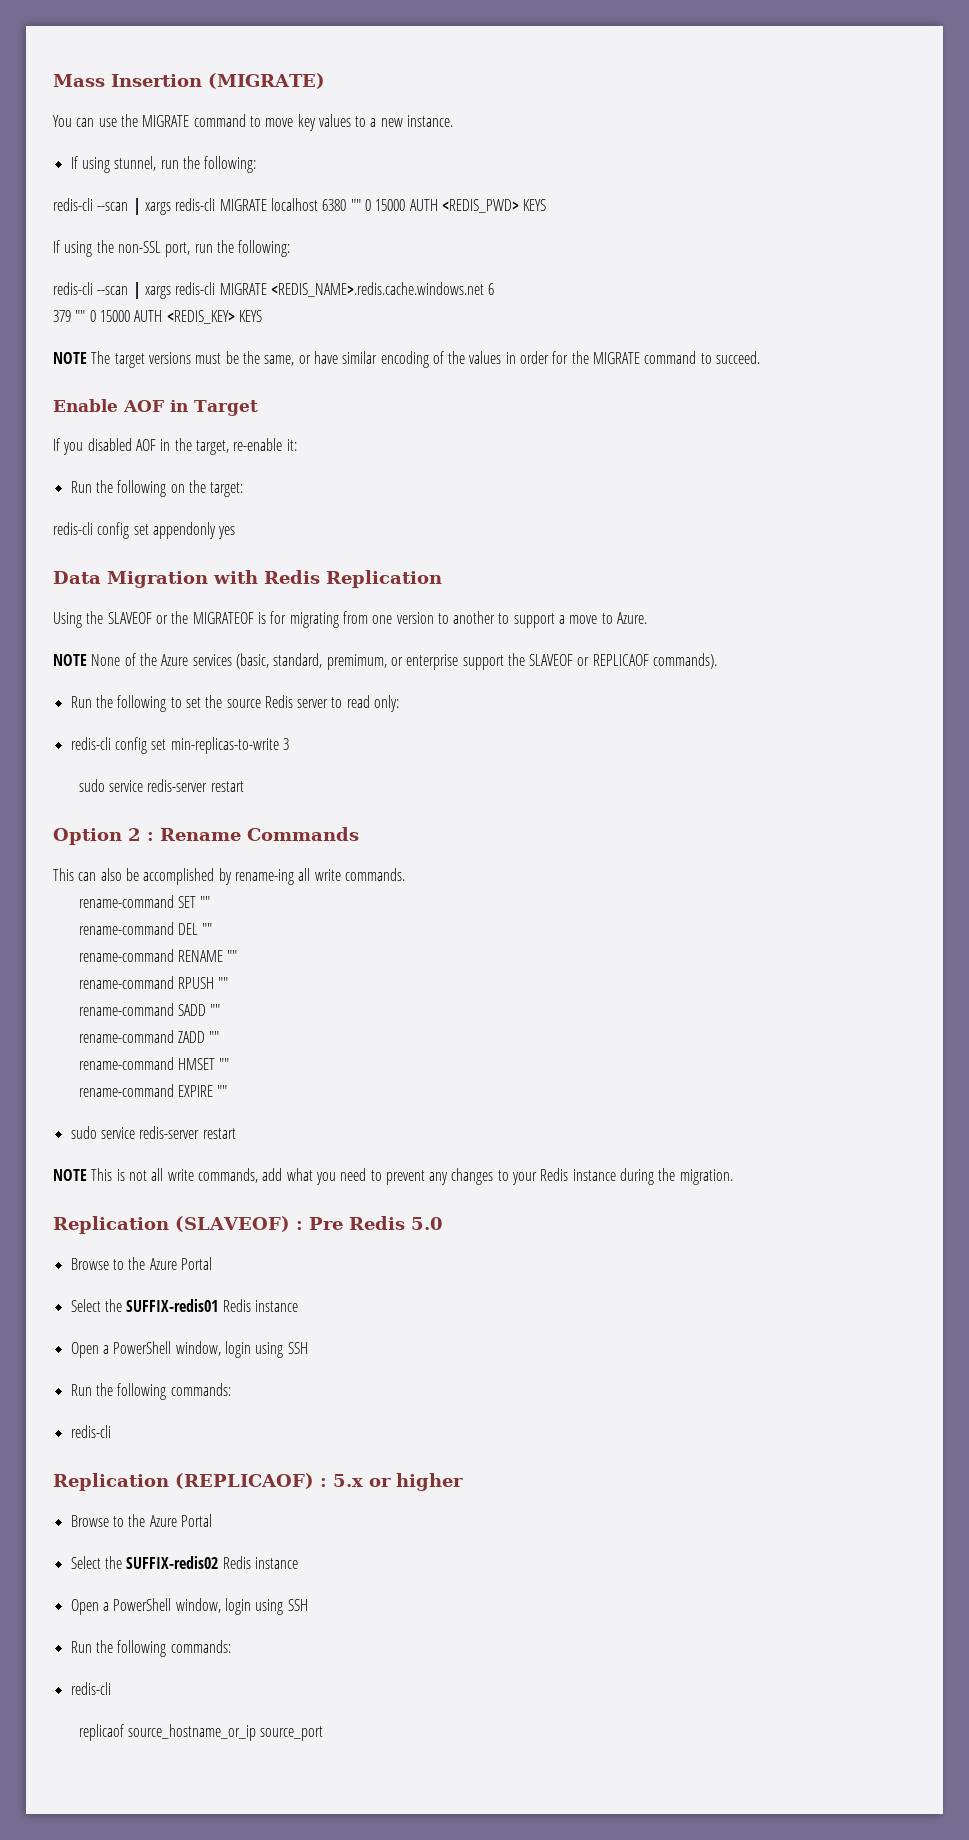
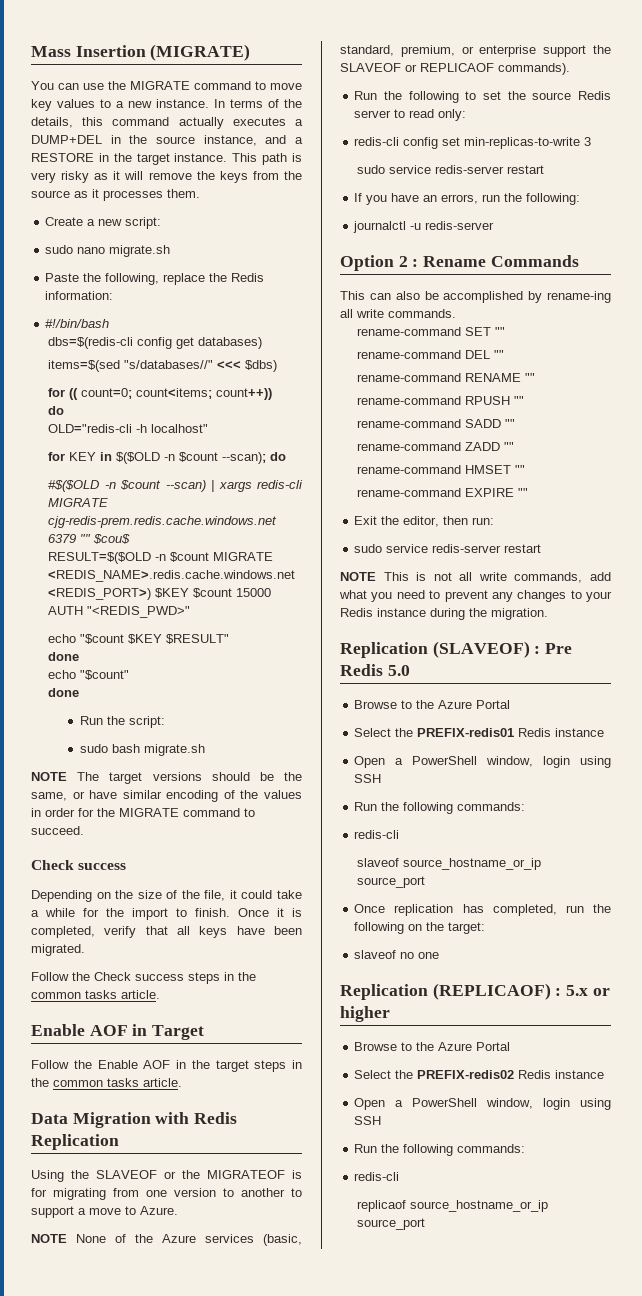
- You can use the MIGRATE command to move key values to a new instance.
- If using stunnel, run the following:
- redis-cli --scan | xargs redis-cli MIGRATE localhost 6380 "" 0 15000 AUTH <REDIS_PWD> KEYS
- If using the non-SSL port, run the following:
- redis-cli --scan | xargs redis-cli MIGRATE <REDIS_NAME>.redis.cache.windows.net 6
- 379 "" 0 15000 AUTH <REDIS_KEY> KEYS
+ You can use the MIGRATE command to move key values to a new instance. In terms of the details, this command actually executes a DUMP+DEL in the source instance, and a RESTORE in the target instance. This path is very risky as it will remove the keys from the source as it processes them.
+ Create a new script:
+ sudo nano migrate.sh
+ Paste the following, replace the Redis information:
+ #!/bin/bash
+ dbs=$(redis-cli config get databases)
+ items=$(sed "s/databases//" <<< $dbs)
+ for (( count=0; count<items; count++))
+ do
+ OLD="redis-cli -h localhost"
+ for KEY in $($OLD -n $count --scan); do
+ #$($OLD -n $count --scan) | xargs redis-cli MIGRATE cjg-redis-prem.redis.cache.windows.net 6379 "" $cou$
+ RESULT=$($OLD -n $count MIGRATE <REDIS_NAME>.redis.cache.windows.net <REDIS_PORT>) $KEY $count 15000 AUTH "<REDIS_PWD>"
+ echo "$count $KEY $RESULT"
+ done
+ echo "$count"
+ done
+ Run the script:
+ sudo bash migrate.sh
- NOTE The target versions must be the same, or have similar encoding of the values in order for the MIGRATE command to succeed.
+ NOTE The target versions should be the same, or have similar encoding of the values in order for the MIGRATE command to succeed.
+ Check success
+ Depending on the size of the file, it could take a while for the import to finish. Once it is completed, verify that all keys have been migrated.
+ Follow the Check success steps in the common tasks article.
  Enable AOF in Target
- If you disabled AOF in the target, re-enable it:
- Run the following on the target:
- redis-cli config set appendonly yes
+ Follow the Enable AOF in the target steps in the common tasks article.
- NOTE None of the Azure services (basic, standard, premimum, or enterprise support the SLAVEOF or REPLICAOF commands).
+ NOTE None of the Azure services (basic, standard, premium, or enterprise support the SLAVEOF or REPLICAOF commands).
+ If you have an errors, run the following:
+ journalctl -u redis-server
+ Exit the editor, then run:
- Select the SUFFIX-redis01 Redis instance
+ Select the PREFIX-redis01 Redis instance
+ slaveof source_hostname_or_ip source_port
+ Once replication has completed, run the following on the target:
+ slaveof no one
- Select the SUFFIX-redis02 Redis instance
+ Select the PREFIX-redis02 Redis instance

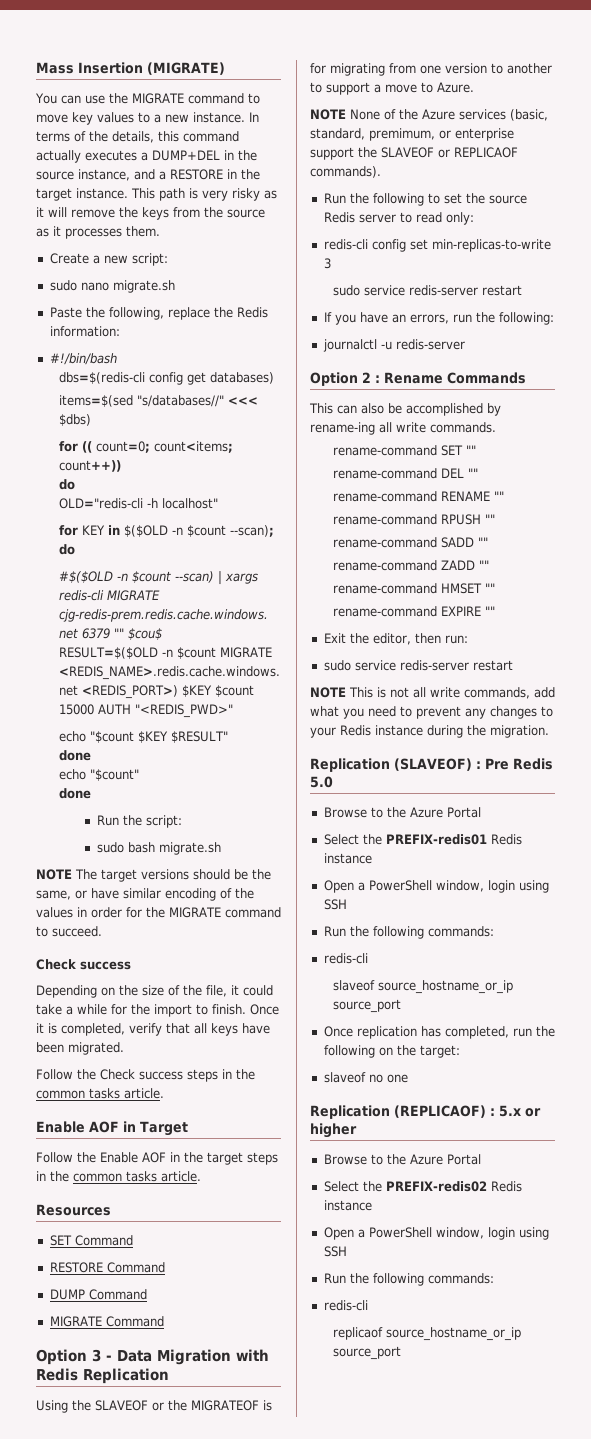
- Data Migration with Redis Replication
+ Resources
+ SET Command
+ RESTORE Command
+ DUMP Command
+ MIGRATE Command
+ Option 3 - Data Migration with Redis Replication
- NOTE None of the Azure services (basic, standard, premium, or enterprise support the SLAVEOF or REPLICAOF commands).
+ NOTE None of the Azure services (basic, standard, premimum, or enterprise support the SLAVEOF or REPLICAOF commands).

